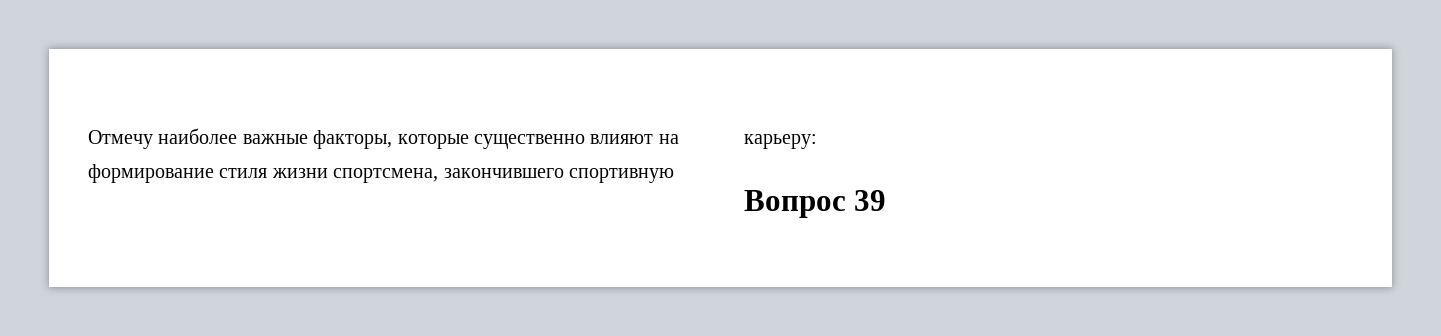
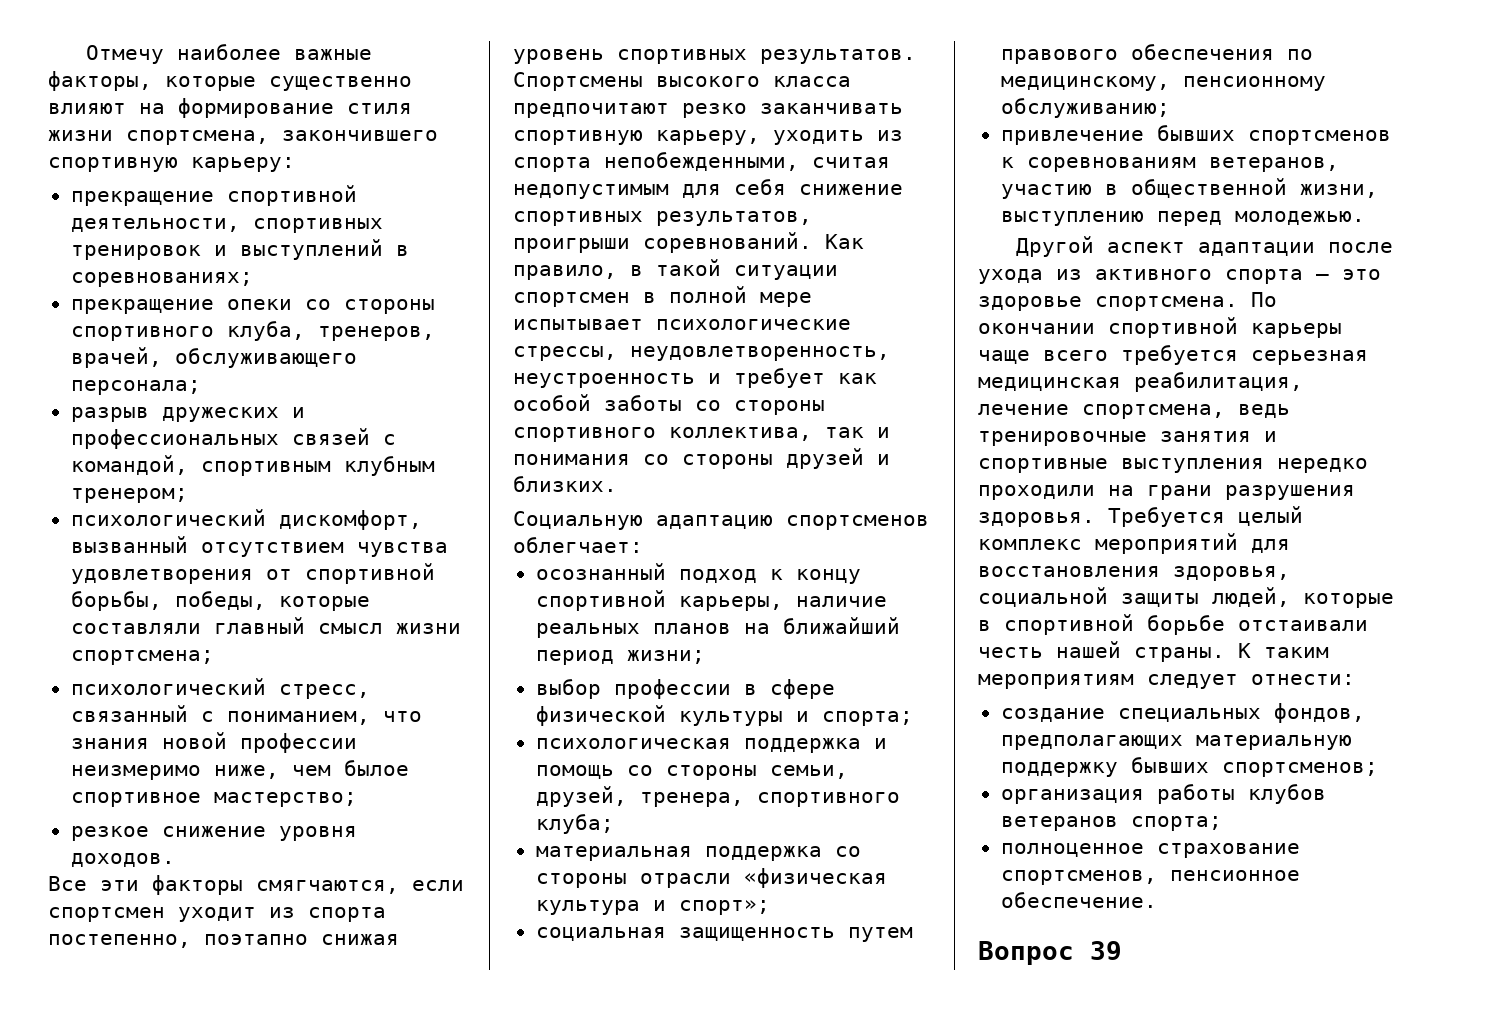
+ прекращение спортивной деятельности, спортивных тренировок и выступлений в соревнованиях;
+ прекращение опеки со стороны спортивного клуба, тренеров, врачей, обслуживающего персонала;
+ разрыв дружеских и профессиональных связей с командой, спортивным клубным тренером;
+ психологический дискомфорт, вызванный отсутствием чувства удовлетворения от спортивной борьбы, победы, которые составляли главный смысл жизни спортсмена;
+ психологический стресс, связанный с пониманием, что знания новой профессии неизмеримо ниже, чем былое спортивное мастерство;
+ резкое снижение уровня доходов.
+ Все эти факторы смягчаются, если спортсмен уходит из спорта постепенно, поэтапно снижая уровень спортивных результатов. Спортсмены высокого класса предпочитают резко заканчивать спортивную карьеру, уходить из спорта непобежденными, считая недопустимым для себя снижение спортивных результатов, проигрыши соревнований. Как правило, в такой ситуации спортсмен в полной мере испытывает психологические стрессы, неудовлетворенность, неустроенность и требует как особой заботы со стороны спортивного коллектива, так и понимания со стороны друзей и близких.
+ Социальную адаптацию спортсменов облегчает:
+ осознанный подход к концу спортивной карьеры, наличие реальных планов на ближайший период жизни;
+ выбор профессии в сфере физической культуры и спорта;
+ психологическая поддержка и помощь со стороны семьи, друзей, тренера, спортивного клуба;
+ материальная поддержка со стороны отрасли «физическая культура и спорт»;
+ социальная защищенность путем правового обеспечения по медицинскому, пенсионному обслуживанию;
+ привлечение бывших спортсменов к соревнованиям ветеранов, участию в общественной жизни, выступлению перед молодежью.
+ Другой аспект адаптации после ухода из активного спорта — это здоровье спортсмена. По окончании спортивной карьеры чаще всего требуется серьезная медицинская реабилитация, лечение спортсмена, ведь тренировочные занятия и спортивные выступления нередко проходили на грани разрушения здоровья. Требуется целый комплекс мероприятий для восстановления здоровья, социальной защиты людей, которые в спортивной борьбе отстаивали честь нашей страны. К таким мероприятиям следует отнести:
+ создание специальных фондов, предполагающих материальную поддержку бывших спортсменов;
+ организация работы клубов ветеранов спорта;
+ полноценное страхование спортсменов, пенсионное обеспечение.

